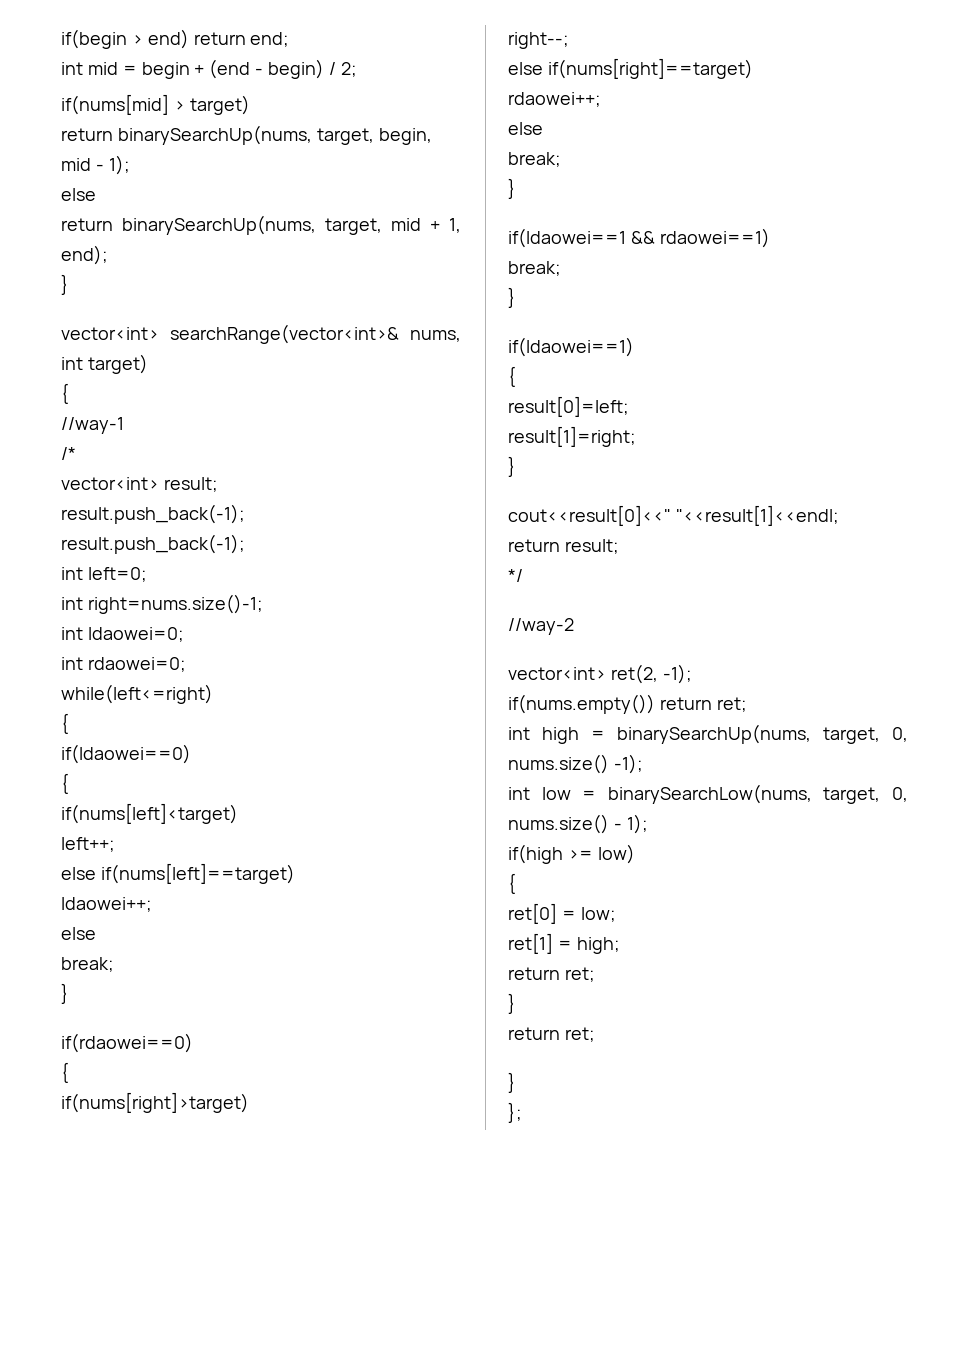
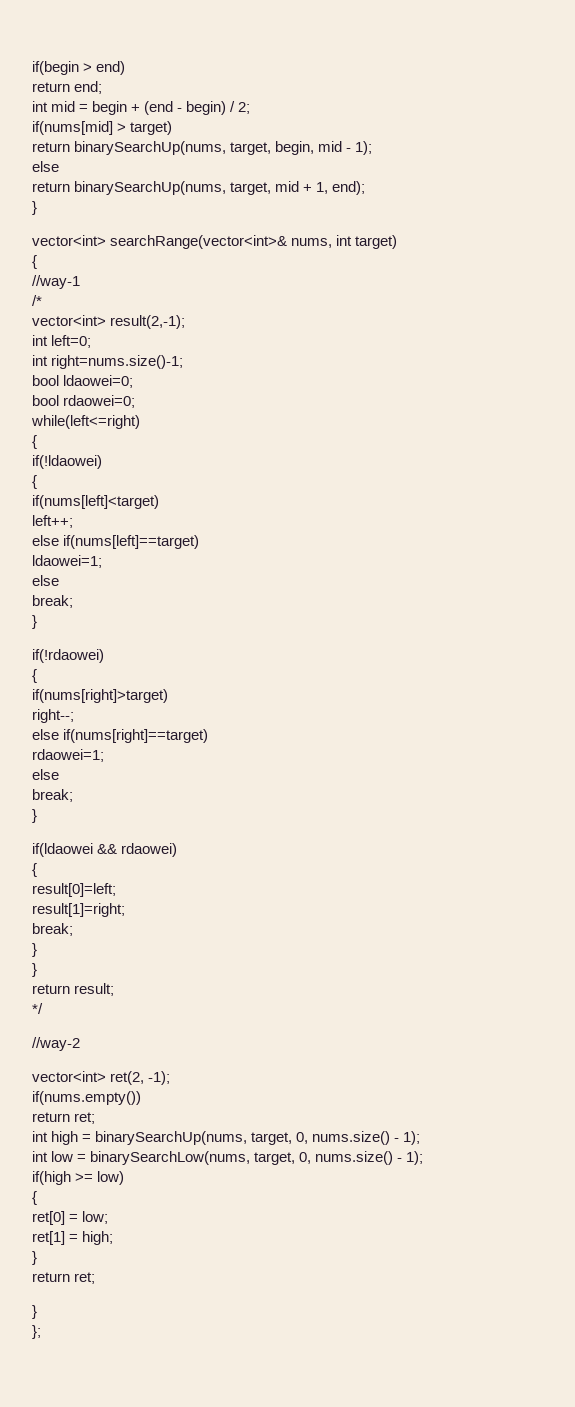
- if(begin > end) return end;
+ if(begin > end)
+ return end;
- vector<int> result;
- result.push_back(-1);
- result.push_back(-1);
+ vector<int> result(2,-1);
- int ldaowei=0;
+ bool ldaowei=0;
- int rdaowei=0;
+ bool rdaowei=0;
- if(ldaowei==0)
+ if(!ldaowei)
- ldaowei++;
+ ldaowei=1;
  else
  break;
  }
- if(rdaowei==0)
+ if(!rdaowei)
- rdaowei++;
+ rdaowei=1;
  else
  break;
  }
- if(ldaowei==1 && rdaowei==1)
- break;
- }
- if(ldaowei==1)
+ if(ldaowei && rdaowei)
  result[1]=right;
+ break;
  }
- cout<<result[0]<<" "<<result[1]<<endl;
+ }
- if(nums.empty()) return ret;
+ if(nums.empty())
+ return ret;
- int high = binarySearchUp(nums, target, 0, nums.size() -1);
+ int high = binarySearchUp(nums, target, 0, nums.size() - 1);
  ret[1] = high;
- return ret;

